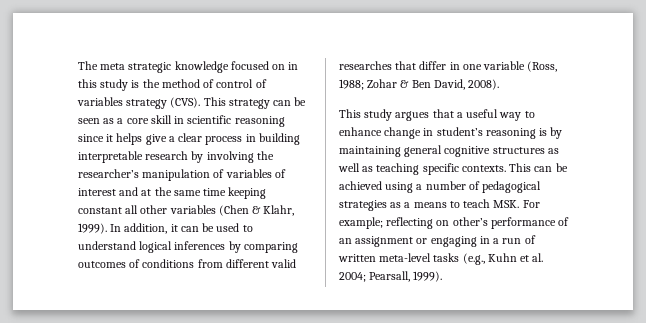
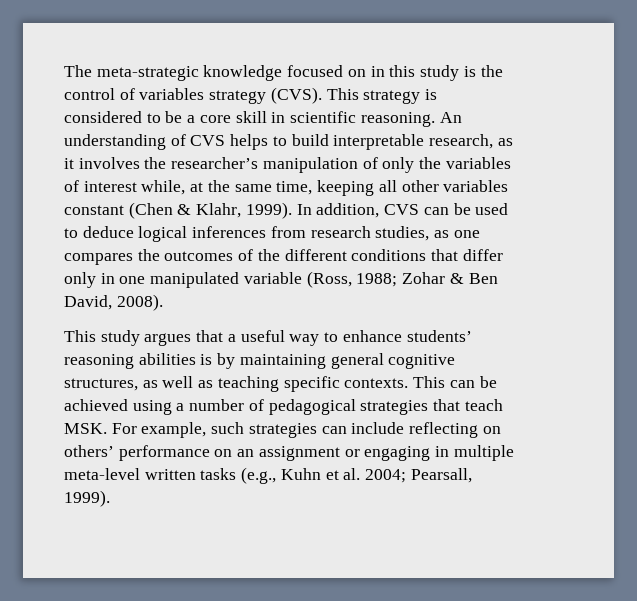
- The meta strategic knowledge focused on in this study is the method of control of variables strategy (CVS).
+ The meta-strategic knowledge focused on in this study is the control of variables strategy (CVS).
- This strategy can be seen as a core skill in scientific reasoning since it helps give a clear process in building interpretable research by involving the researcher’s manipulation of variables of interest and at the same time keeping constant all other variables (Chen & Klahr, 1999).
+ This strategy is considered to be a core skill in scientific reasoning. An understanding of CVS helps to build interpretable research, as it involves the researcher’s manipulation of only the variables of interest while, at the same time, keeping all other variables constant (Chen & Klahr, 1999).
- In addition, it can be used to understand logical inferences by comparing outcomes of conditions from different valid researches that differ in one variable (Ross, 1988; Zohar & Ben David, 2008).
+ In addition, CVS can be used to deduce logical inferences from research studies, as one compares the outcomes of the different conditions that differ only in one manipulated variable (Ross, 1988; Zohar & Ben David, 2008).
- This study argues that a useful way to enhance change in student’s reasoning is by maintaining general cognitive structures as well as teaching specific contexts.
+ This study argues that a useful way to enhance students’ reasoning abilities is by maintaining general cognitive structures, as well as teaching specific contexts.
- This can be achieved using a number of pedagogical strategies as a means to teach MSK. For example; reflecting on other’s performance of an assignment or engaging in a run of written meta-level tasks (e.g., Kuhn et al. 2004; Pearsall, 1999).
+ This can be achieved using a number of pedagogical strategies that teach MSK. For example, such strategies can include reflecting on others’ performance on an assignment or engaging in multiple meta-level written tasks (e.g., Kuhn et al. 2004; Pearsall, 1999).

